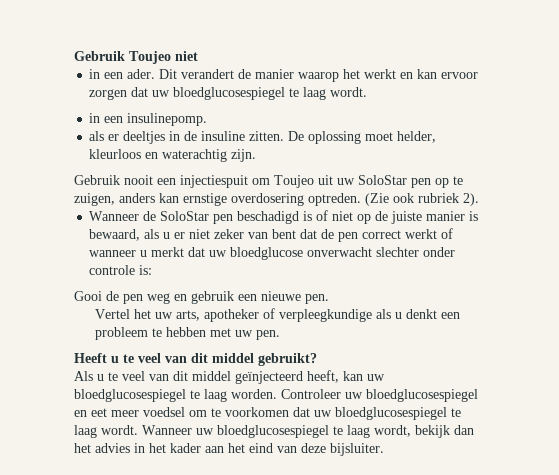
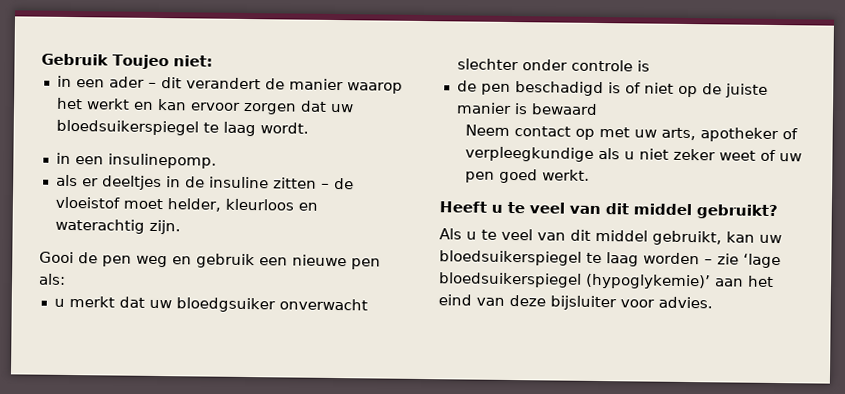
- Gebruik Toujeo niet
- in een ader. Dit verandert de manier waarop het werkt en kan ervoor zorgen dat uw bloedglucosespiegel te laag wordt.
+ Gebruik Toujeo niet:
+ in een ader – dit verandert de manier waarop het werkt en kan ervoor zorgen dat uw bloedsuikerspiegel te laag wordt.
- als er deeltjes in de insuline zitten. De oplossing moet helder, kleurloos en waterachtig zijn.
+ als er deeltjes in de insuline zitten – de vloeistof moet helder, kleurloos en waterachtig zijn.
- Gebruik nooit een injectiespuit om Toujeo uit uw SoloStar pen op te zuigen, anders kan ernstige overdosering optreden. (Zie ook rubriek 2).
- Wanneer de SoloStar pen beschadigd is of niet op de juiste manier is bewaard, als u er niet zeker van bent dat de pen correct werkt of wanneer u merkt dat uw bloedglucose onverwacht slechter onder controle is:
- Gooi de pen weg en gebruik een nieuwe pen.
- Vertel het uw arts, apotheker of verpleegkundige als u denkt een probleem te hebben met uw pen.
+ Gooi de pen weg en gebruik een nieuwe pen als:
+ u merkt dat uw bloedgsuiker onverwacht slechter onder controle is
+ de pen beschadigd is of niet op de juiste manier is bewaard
+ Neem contact op met uw arts, apotheker of verpleegkundige als u niet zeker weet of uw pen goed werkt.
- Als u te veel van dit middel geïnjecteerd heeft, kan uw bloedglucosespiegel te laag worden. Controleer uw bloedglucosespiegel en eet meer voedsel om te voorkomen dat uw bloedglucosespiegel te laag wordt. Wanneer uw bloedglucosespiegel te laag wordt, bekijk dan het advies in het kader aan het eind van deze bijsluiter.
+ Als u te veel van dit middel gebruikt, kan uw bloedsuikerspiegel te laag worden – zie ‘lage bloedsuikerspiegel (hypoglykemie)’ aan het eind van deze bijsluiter voor advies.

